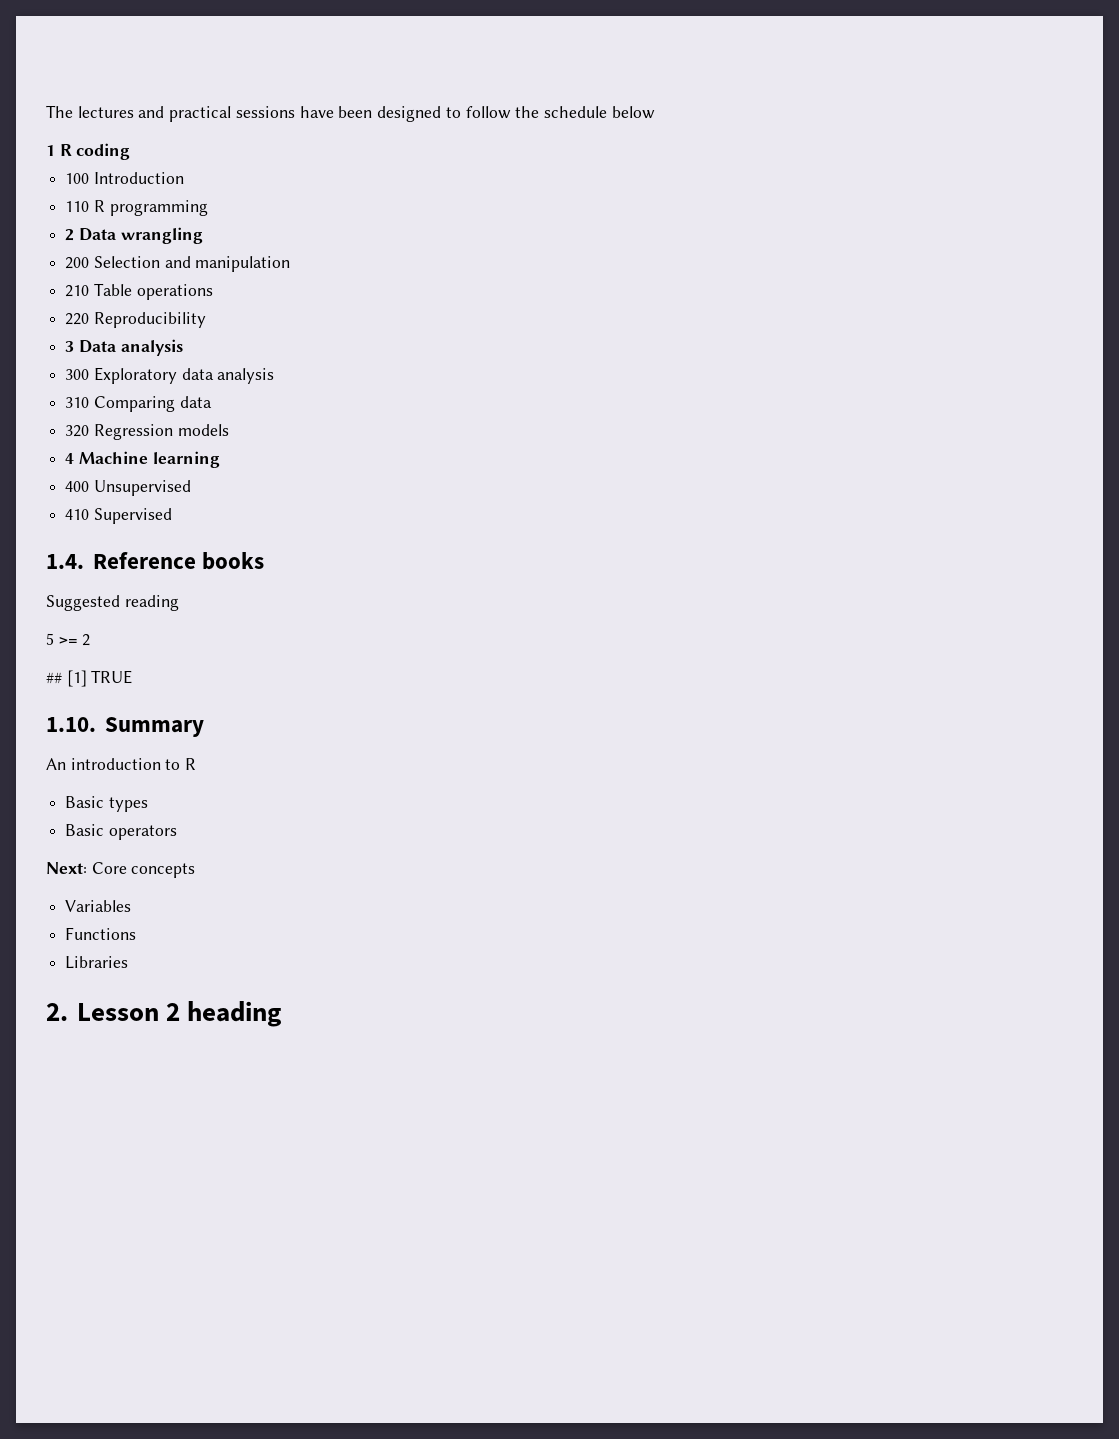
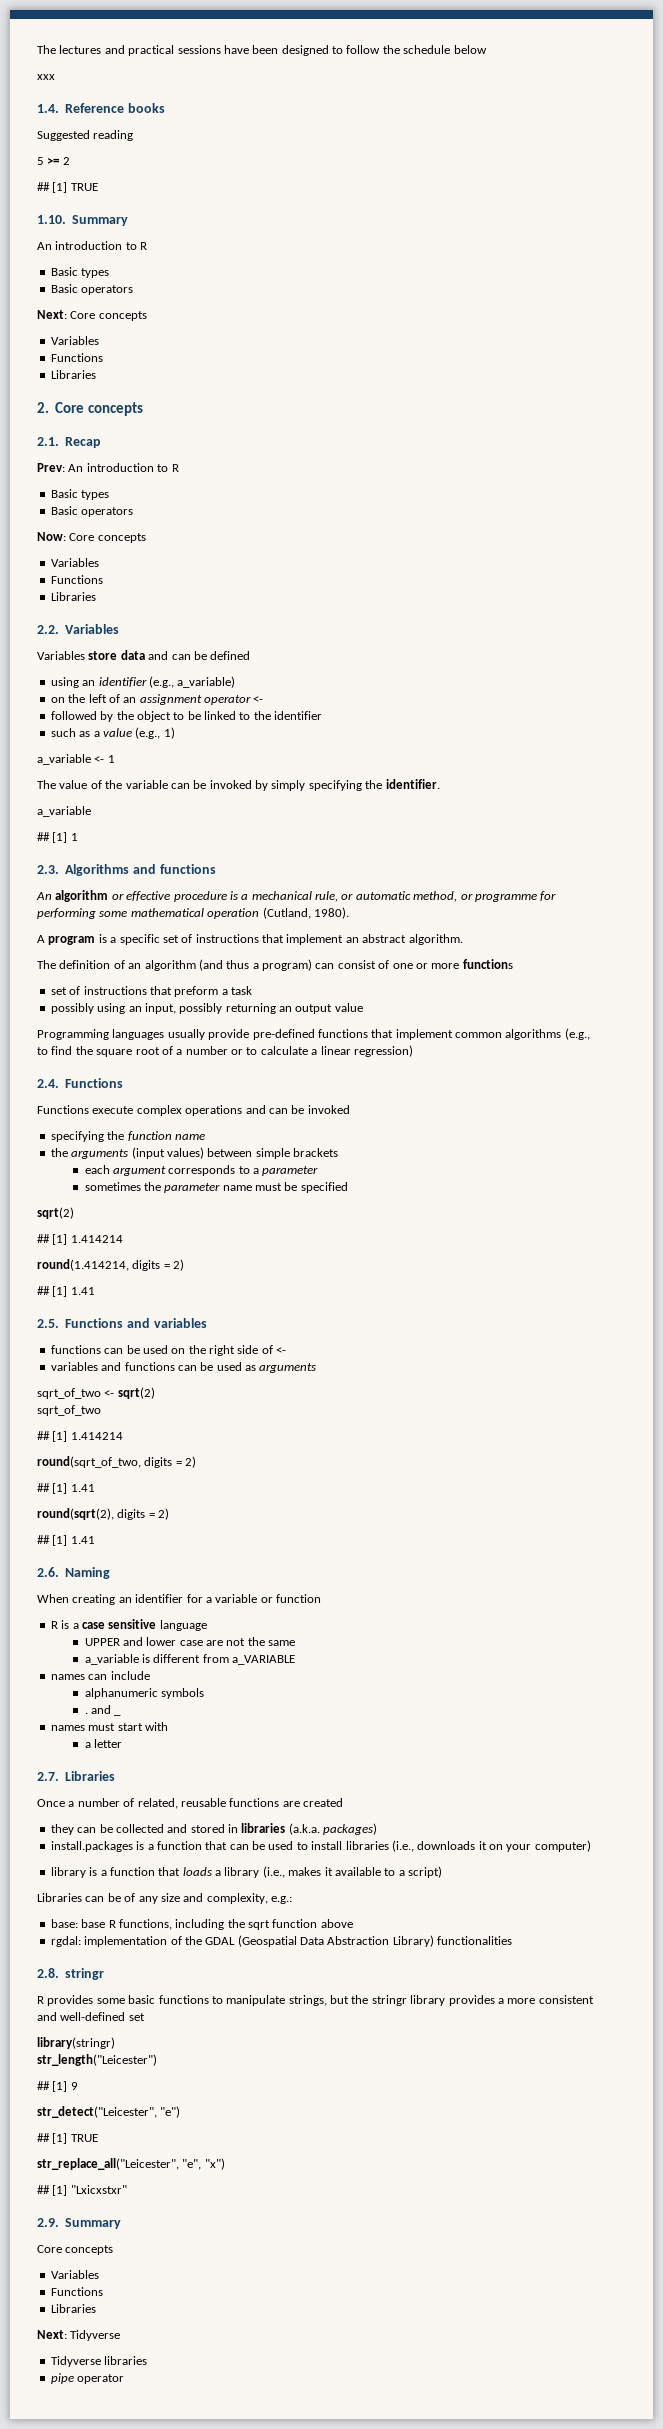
- 1 R coding
- 100 Introduction
- 110 R programming
- 2 Data wrangling
- 200 Selection and manipulation
- 210 Table operations
- 220 Reproducibility
- 3 Data analysis
- 300 Exploratory data analysis
- 310 Comparing data
- 320 Regression models
- 4 Machine learning
- 400 Unsupervised
- 410 Supervised
+ xxx
- 2. Lesson 2 heading
+ 2. Core concepts
+ 2.1. Recap
+ Prev: An introduction to R
+ Basic types
+ Basic operators
+ Now: Core concepts
+ Variables
+ Functions
+ Libraries
+ 2.2. Variables
+ Variables store data and can be defined
+ using an identifier (e.g., a_variable)
+ on the left of an assignment operator <-
+ followed by the object to be linked to the identifier
+ such as a value (e.g., 1)
+ a_variable <- 1
+ The value of the variable can be invoked by simply specifying the identifier.
+ a_variable
+ ## [1] 1
+ 2.3. Algorithms and functions
+ An algorithm or effective procedure is a mechanical rule, or automatic method, or programme for performing some mathematical operation (Cutland, 1980).
+ A program is a specific set of instructions that implement an abstract algorithm.
+ The definition of an algorithm (and thus a program) can consist of one or more functions
+ set of instructions that preform a task
+ possibly using an input, possibly returning an output value
+ Programming languages usually provide pre-defined functions that implement common algorithms (e.g., to find the square root of a number or to calculate a linear regression)
+ 2.4. Functions
+ Functions execute complex operations and can be invoked
+ specifying the function name
+ the arguments (input values) between simple brackets
+ each argument corresponds to a parameter
+ sometimes the parameter name must be specified
+ sqrt(2)
+ ## [1] 1.414214
+ round(1.414214, digits = 2)
+ ## [1] 1.41
+ 2.5. Functions and variables
+ functions can be used on the right side of <-
+ variables and functions can be used as arguments
+ sqrt_of_two <- sqrt(2)
+ sqrt_of_two
+ ## [1] 1.414214
+ round(sqrt_of_two, digits = 2)
+ ## [1] 1.41
+ round(sqrt(2), digits = 2)
+ ## [1] 1.41
+ 2.6. Naming
+ When creating an identifier for a variable or function
+ R is a case sensitive language
+ UPPER and lower case are not the same
+ a_variable is different from a_VARIABLE
+ names can include
+ alphanumeric symbols
+ . and _
+ names must start with
+ a letter
+ 2.7. Libraries
+ Once a number of related, reusable functions are created
+ they can be collected and stored in libraries (a.k.a. packages)
+ install.packages is a function that can be used to install libraries (i.e., downloads it on your computer)
+ library is a function that loads a library (i.e., makes it available to a script)
+ Libraries can be of any size and complexity, e.g.:
+ base: base R functions, including the sqrt function above
+ rgdal: implementation of the GDAL (Geospatial Data Abstraction Library) functionalities
+ 2.8. stringr
+ R provides some basic functions to manipulate strings, but the stringr library provides a more consistent and well-defined set
+ library(stringr)
+ str_length("Leicester")
+ ## [1] 9
+ str_detect("Leicester", "e")
+ ## [1] TRUE
+ str_replace_all("Leicester", "e", "x")
+ ## [1] "Lxicxstxr"
+ 2.9. Summary
+ Core concepts
+ Variables
+ Functions
+ Libraries
+ Next: Tidyverse
+ Tidyverse libraries
+ pipe operator

